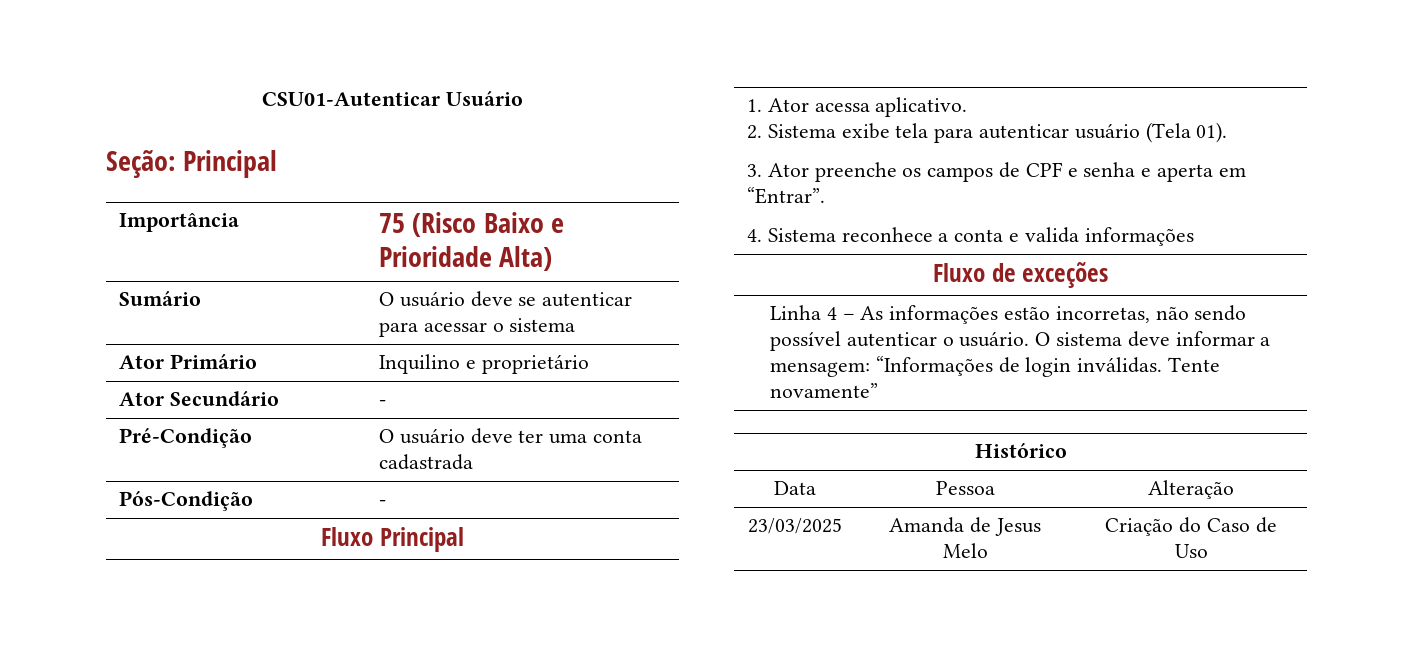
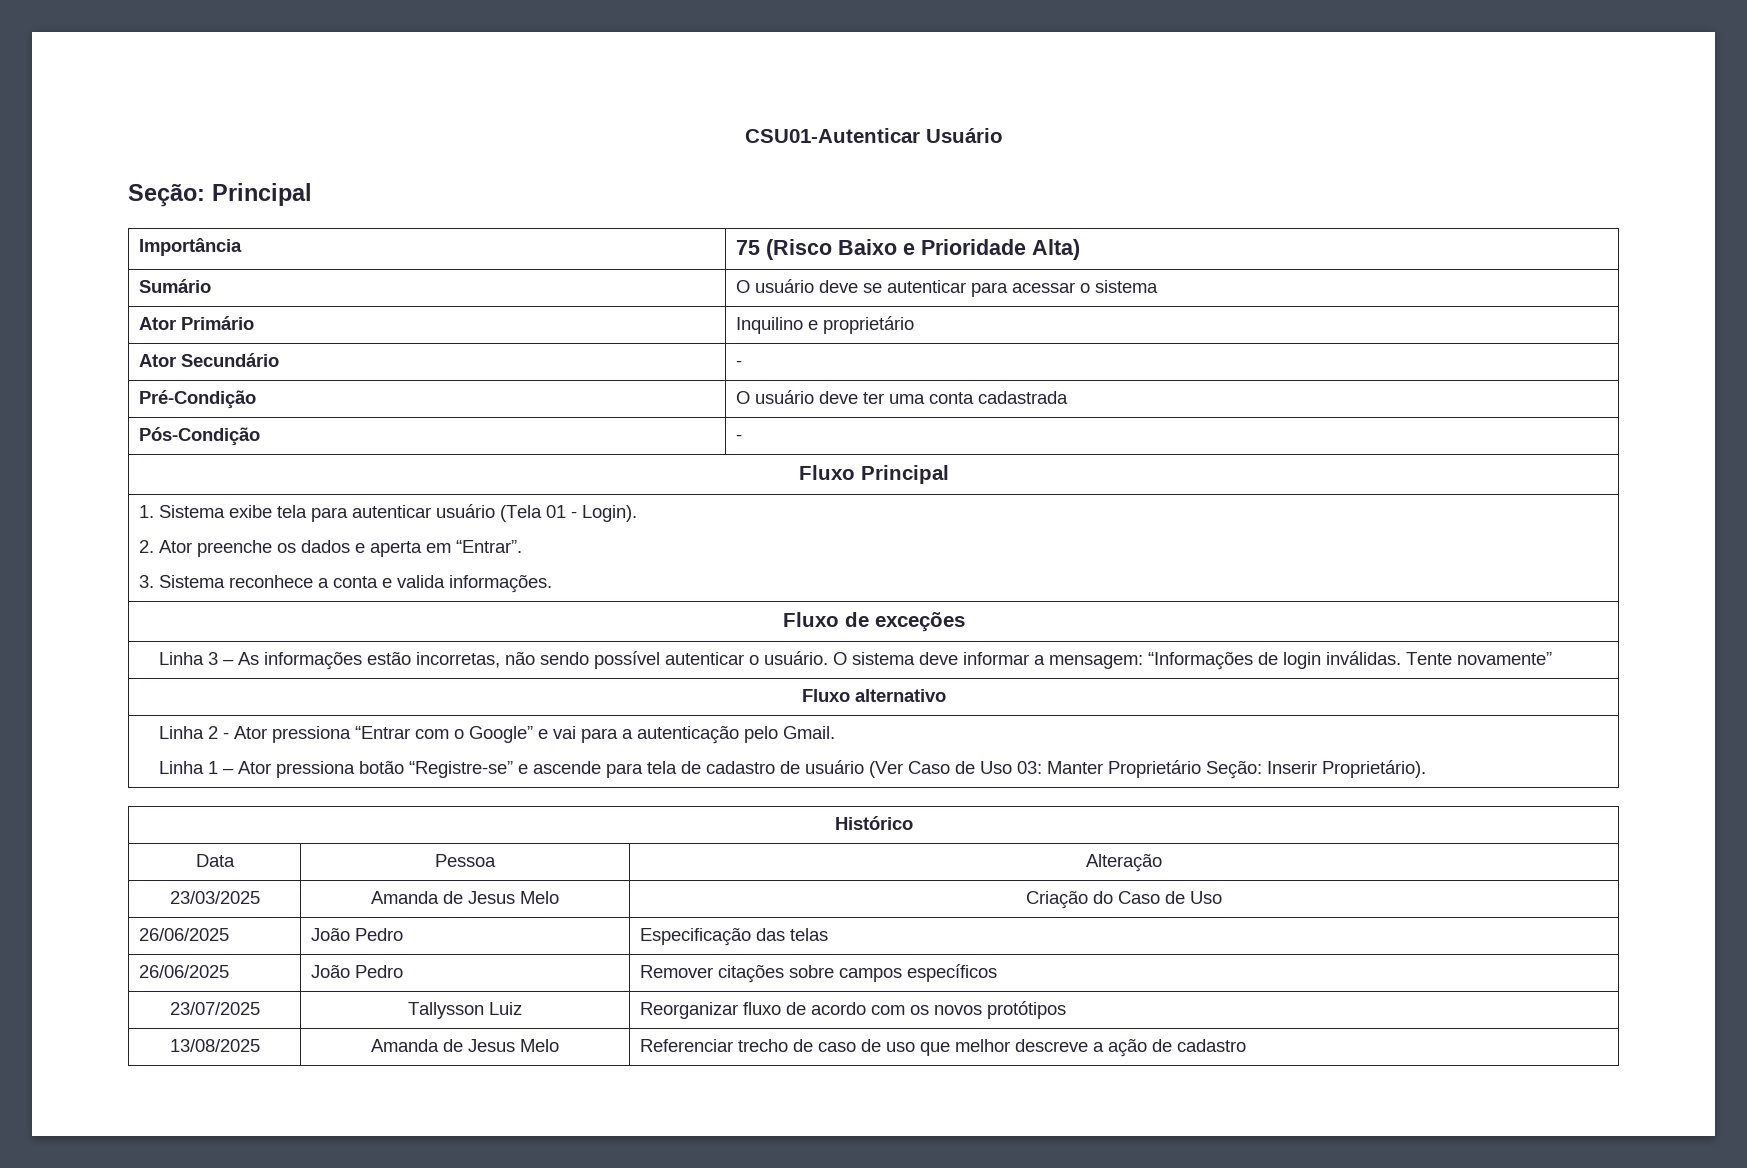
- 1. Ator acessa aplicativo.
- 2. Sistema exibe tela para autenticar usuário (Tela 01).
- 3. Ator preenche os campos de CPF e senha e aperta em “Entrar”.
- 4. Sistema reconhece a conta e valida informações
+ 1. Sistema exibe tela para autenticar usuário (Tela 01 - Login).
+ 2. Ator preenche os dados e aperta em “Entrar”.
+ 3. Sistema reconhece a conta e valida informações.
- Linha 4 – As informações estão incorretas, não sendo possível autenticar o usuário. O sistema deve informar a mensagem: “Informações de login inválidas. Tente novamente”
+ Linha 3 – As informações estão incorretas, não sendo possível autenticar o usuário. O sistema deve informar a mensagem: “Informações de login inválidas. Tente novamente”
+ Fluxo alternativo
+ Linha 2 - Ator pressiona “Entrar com o Google” e vai para a autenticação pelo Gmail.
+ Linha 1 – Ator pressiona botão “Registre-se” e ascende para tela de cadastro de usuário (Ver Caso de Uso 03: Manter Proprietário Seção: Inserir Proprietário).
+ 26/06/2025 | João Pedro | Especificação das telas
+ 26/06/2025 | João Pedro | Remover citações sobre campos específicos
+ 23/07/2025 | Tallysson Luiz | Reorganizar fluxo de acordo com os novos protótipos
+ 13/08/2025 | Amanda de Jesus Melo | Referenciar trecho de caso de uso que melhor descreve a ação de cadastro

